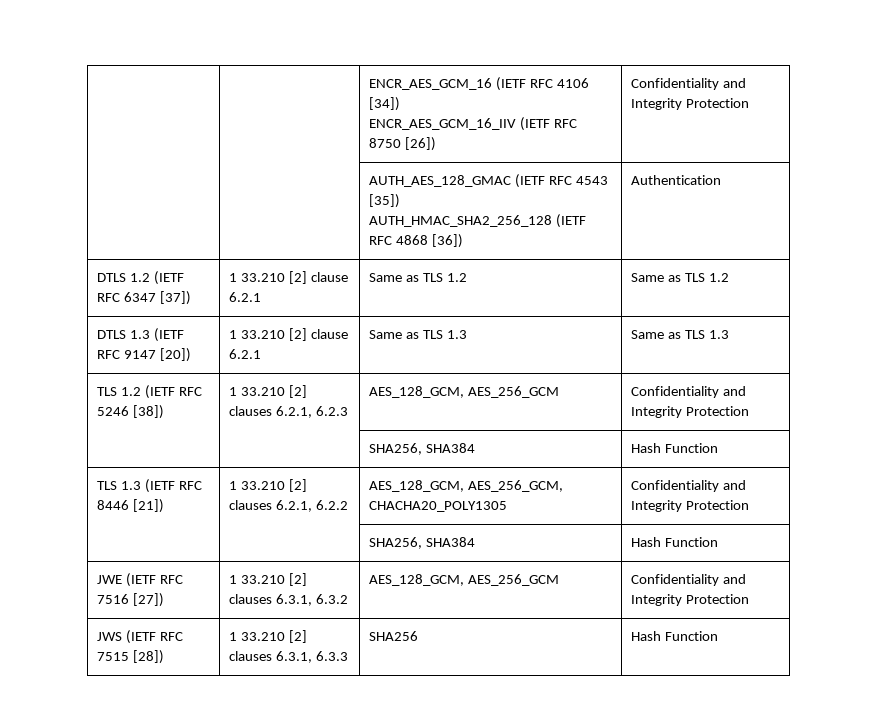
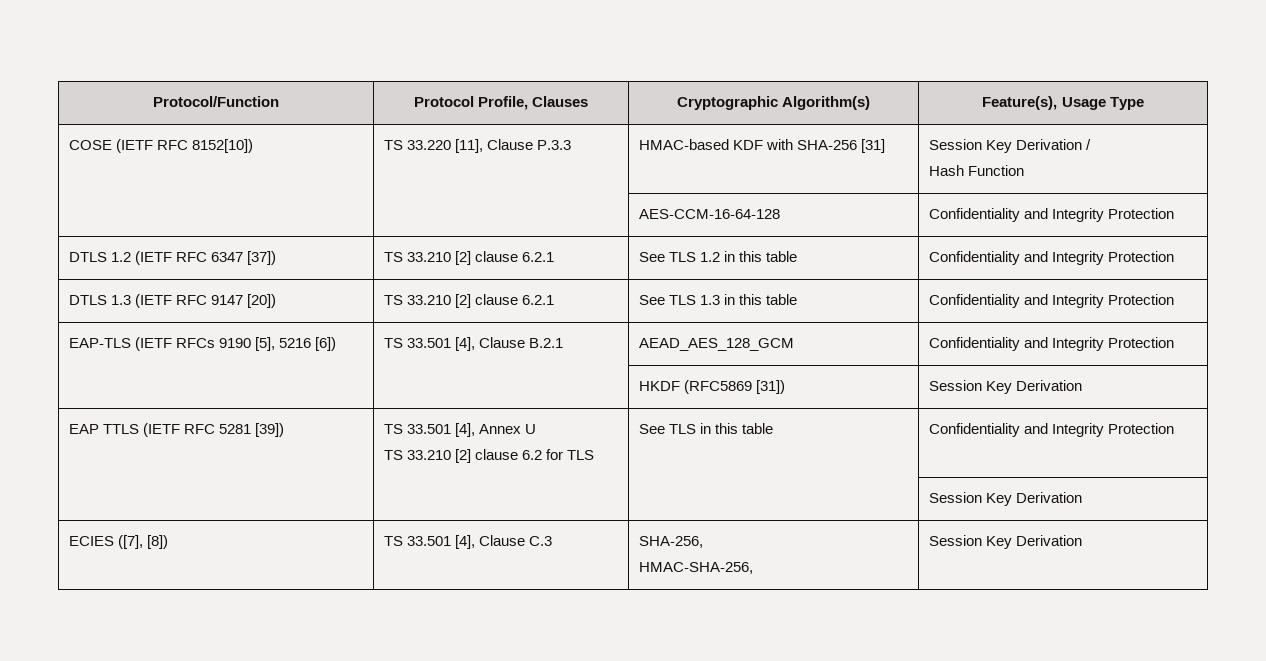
- | | ENCR_AES_GCM_16 (IETF RFC 4106 [34])
- ENCR_AES_GCM_16_IIV (IETF RFC 8750 [26]) | Confidentiality and Integrity Protection
- | | AUTH_AES_128_GMAC (IETF RFC 4543 [35])
- AUTH_HMAC_SHA2_256_128 (IETF RFC 4868 [36]) | Authentication
- DTLS 1.2 (IETF RFC 6347 [37]) | 1 33.210 [2] clause 6.2.1 | Same as TLS 1.2 | Same as TLS 1.2
- DTLS 1.3 (IETF RFC 9147 [20]) | 1 33.210 [2] clause 6.2.1 | Same as TLS 1.3 | Same as TLS 1.3
- TLS 1.2 (IETF RFC 5246 [38]) | 1 33.210 [2] clauses 6.2.1, 6.2.3 | AES_128_GCM, AES_256_GCM | Confidentiality and Integrity Protection
- | | SHA256, SHA384 | Hash Function
- TLS 1.3 (IETF RFC 8446 [21]) | 1 33.210 [2] clauses 6.2.1, 6.2.2 | AES_128_GCM, AES_256_GCM, CHACHA20_POLY1305 | Confidentiality and Integrity Protection
- | | SHA256, SHA384 | Hash Function
- JWE (IETF RFC 7516 [27]) | 1 33.210 [2] clauses 6.3.1, 6.3.2 | AES_128_GCM, AES_256_GCM | Confidentiality and Integrity Protection
- JWS (IETF RFC 7515 [28]) | 1 33.210 [2] clauses 6.3.1, 6.3.3 | SHA256 | Hash Function
+ Protocol/Function | Protocol Profile, Clauses | Cryptographic Algorithm(s) | Feature(s), Usage Type
+ COSE (IETF RFC 8152[10]) | TS 33.220 [11], Clause P.3.3 | HMAC-based KDF with SHA-256 [31] | Session Key Derivation /
+ Hash Function
+ | | AES-CCM-16-64-128 | Confidentiality and Integrity Protection
+ DTLS 1.2 (IETF RFC 6347 [37]) | TS 33.210 [2] clause 6.2.1 | See TLS 1.2 in this table | Confidentiality and Integrity Protection
+ DTLS 1.3 (IETF RFC 9147 [20]) | TS 33.210 [2] clause 6.2.1 | See TLS 1.3 in this table | Confidentiality and Integrity Protection
+ EAP-TLS (IETF RFCs 9190 [5], 5216 [6]) | TS 33.501 [4], Clause B.2.1 | AEAD_AES_128_GCM | Confidentiality and Integrity Protection
+ | | HKDF (RFC5869 [31]) | Session Key Derivation
+ EAP TTLS (IETF RFC 5281 [39]) | TS 33.501 [4], Annex U
+ TS 33.210 [2] clause 6.2 for TLS | See TLS in this table | Confidentiality and Integrity Protection
+ | | | Session Key Derivation
+ ECIES ([7], [8]) | TS 33.501 [4], Clause C.3 | SHA-256,
+ HMAC-SHA-256, | Session Key Derivation

